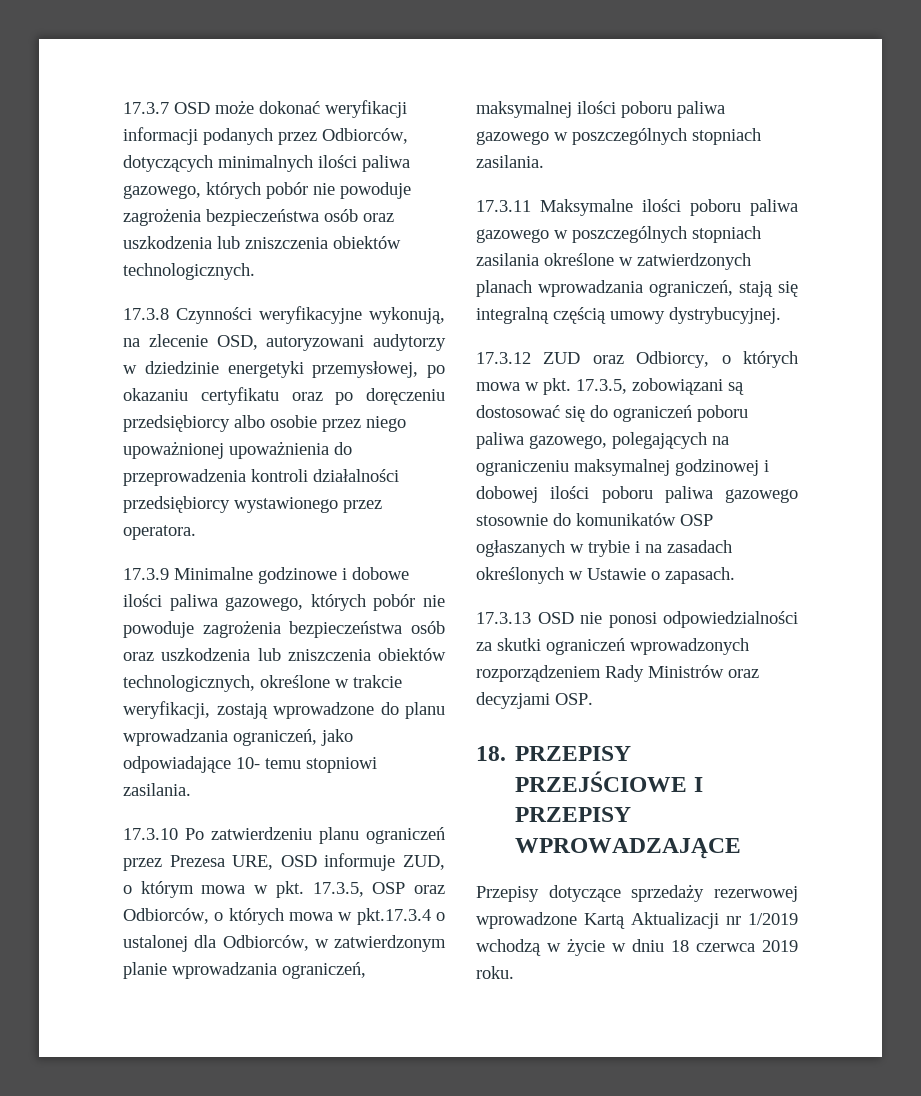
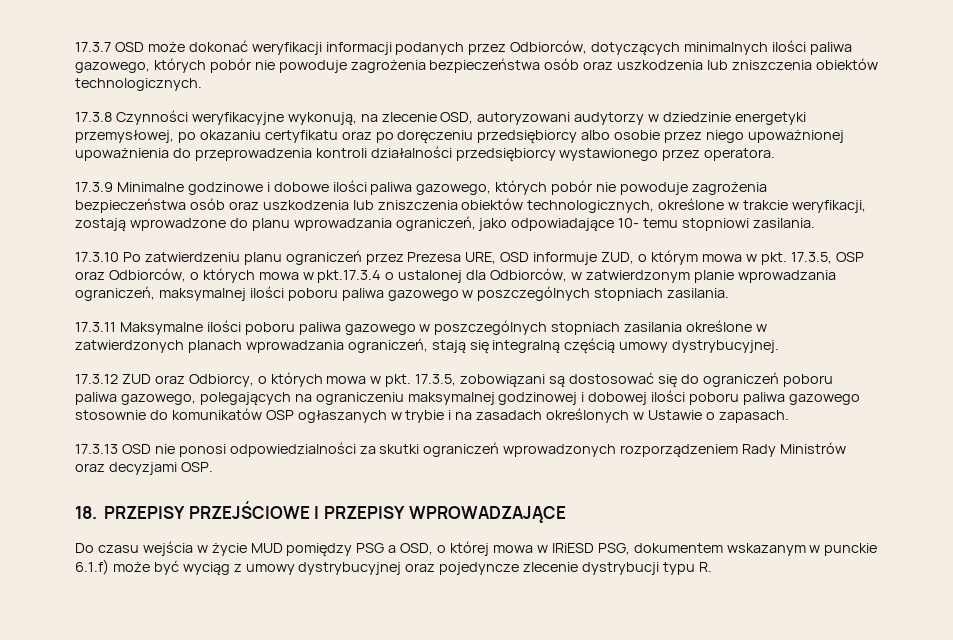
- Przepisy dotyczące sprzedaży rezerwowej wprowadzone Kartą Aktualizacji nr 1/2019 wchodzą w życie w dniu 18 czerwca 2019 roku.
+ Do czasu wejścia w życie MUD pomiędzy PSG a OSD, o której mowa w IRiESD PSG, dokumentem wskazanym w punckie 6.1.f) może być wyciąg z umowy dystrybucyjnej oraz pojedyncze zlecenie dystrybucji typu R.

